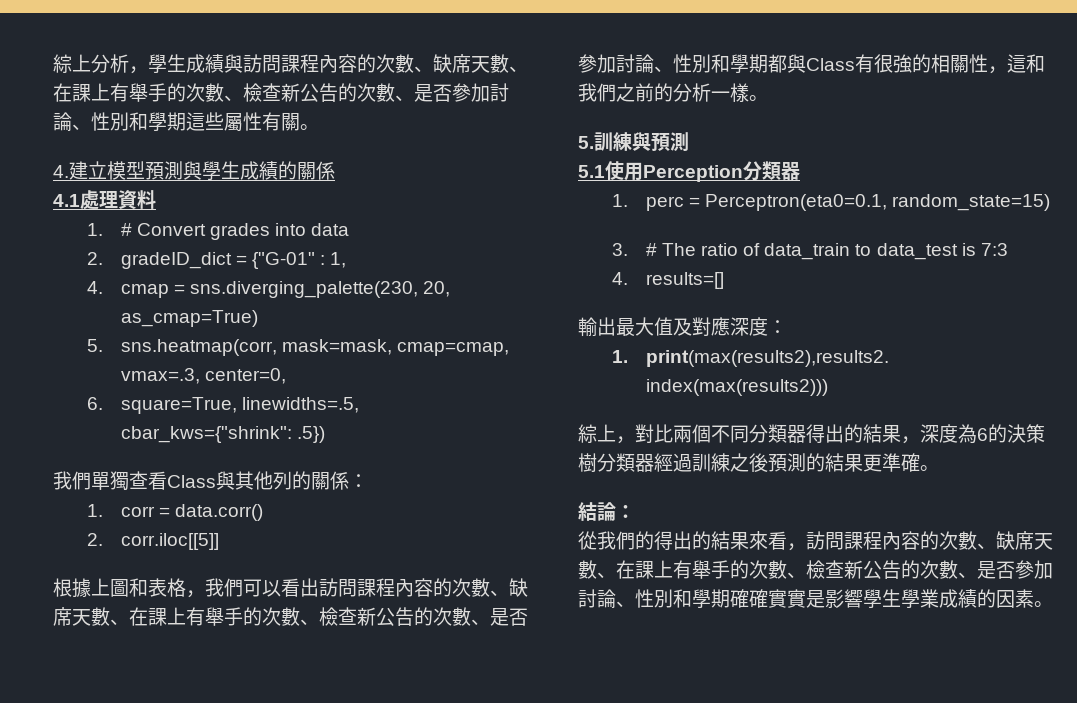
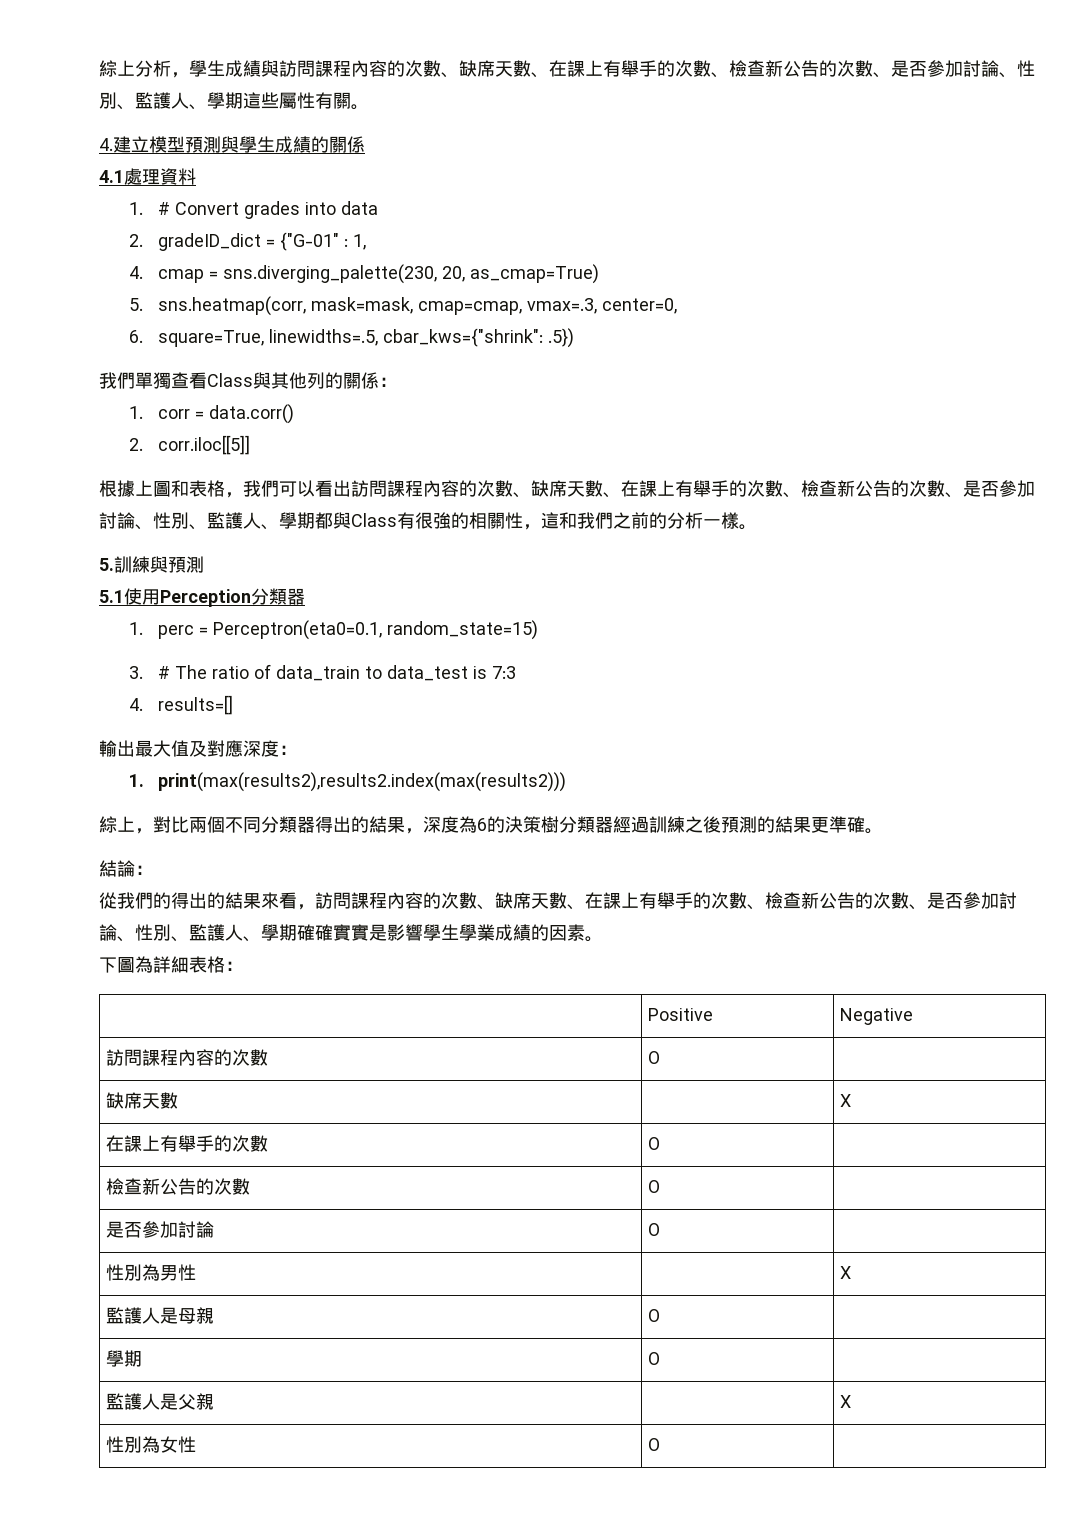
- 綜上分析，學生成績與訪問課程內容的次數、缺席天數、在課上有舉手的次數、檢查新公告的次數、是否參加討論、性別和學期這些屬性有關。
+ 綜上分析，學生成績與訪問課程內容的次數、缺席天數、在課上有舉手的次數、檢查新公告的次數、是否參加討論、性別、監護人、學期這些屬性有關。
- 根據上圖和表格，我們可以看出訪問課程內容的次數、缺席天數、在課上有舉手的次數、檢查新公告的次數、是否參加討論、性別和學期都與Class有很強的相關性，這和我們之前的分析一樣。
+ 根據上圖和表格，我們可以看出訪問課程內容的次數、缺席天數、在課上有舉手的次數、檢查新公告的次數、是否參加討論、性別、監護人、學期都與Class有很強的相關性，這和我們之前的分析一樣。
- 從我們的得出的結果來看，訪問課程內容的次數、缺席天數、在課上有舉手的次數、檢查新公告的次數、是否參加討論、性別和學期確確實實是影響學生學業成績的因素。
+ 從我們的得出的結果來看，訪問課程內容的次數、缺席天數、在課上有舉手的次數、檢查新公告的次數、是否參加討論、性別、監護人、學期確確實實是影響學生學業成績的因素。
+ 下圖為詳細表格：
+ | Positive | Negative
+ 訪問課程內容的次數 | O |
+ 缺席天數 | | X
+ 在課上有舉手的次數 | O |
+ 檢查新公告的次數 | O |
+ 是否參加討論 | O |
+ 性別為男性 | | X
+ 監護人是母親 | O |
+ 學期 | O |
+ 監護人是父親 | | X
+ 性別為女性 | O |

